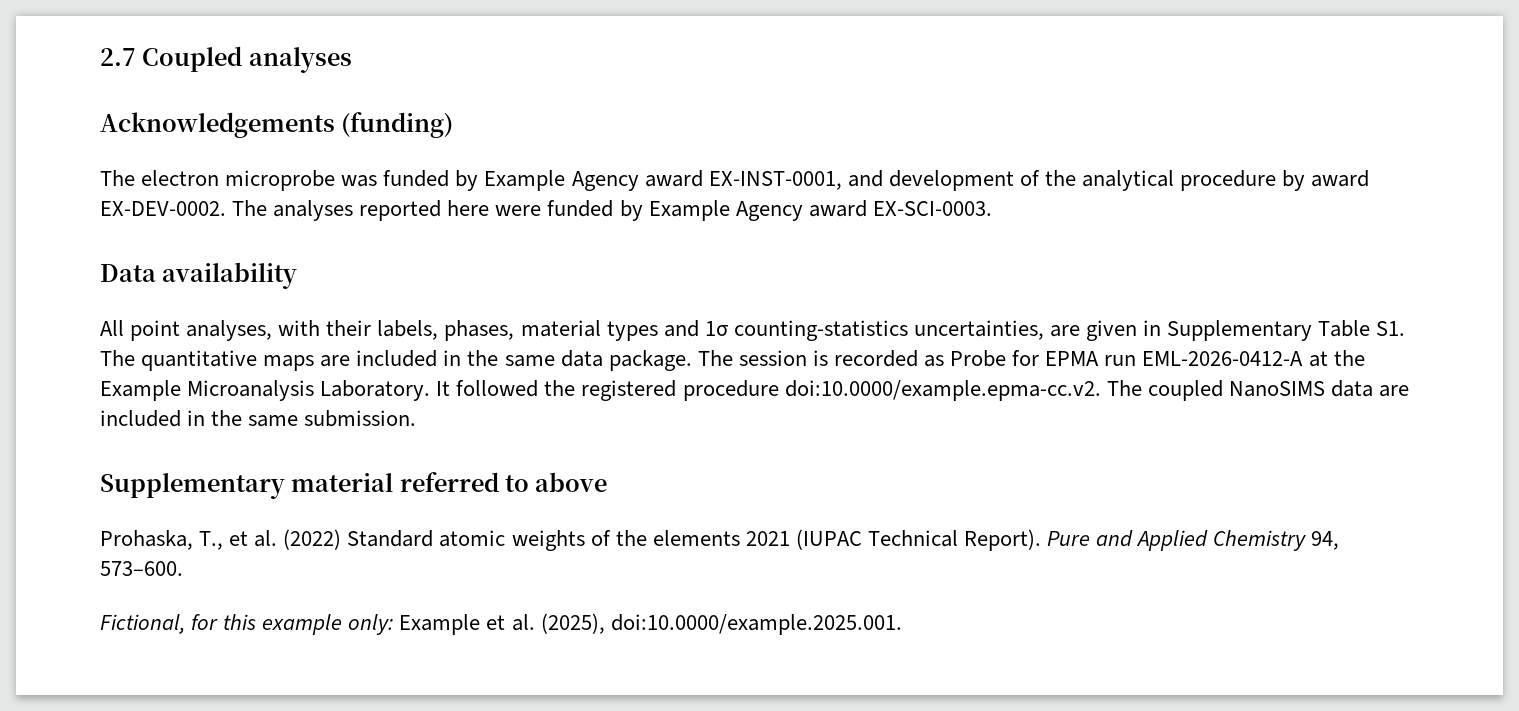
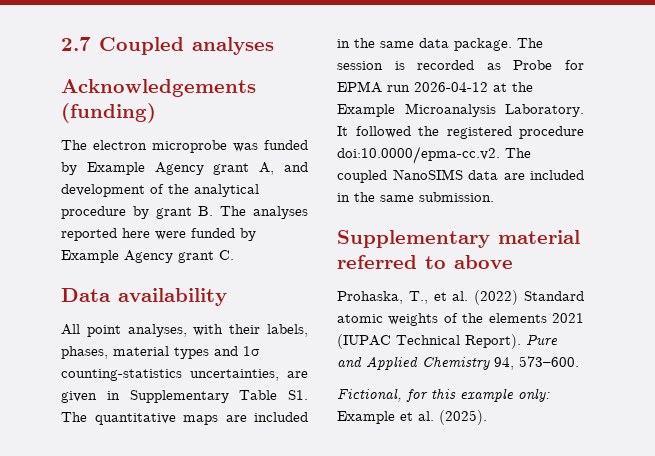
- The electron microprobe was funded by Example Agency award EX-INST-0001, and development of the analytical procedure by award EX-DEV-0002. The analyses reported here were funded by Example Agency award EX-SCI-0003.
+ The electron microprobe was funded by Example Agency grant A, and development of the analytical procedure by grant B. The analyses reported here were funded by Example Agency grant C.
- The session is recorded as Probe for EPMA run EML-2026-0412-A at the Example Microanalysis Laboratory.
+ The session is recorded as Probe for EPMA run 2026-04-12 at the Example Microanalysis Laboratory.
- It followed the registered procedure doi:10.0000/example.epma-cc.v2. The coupled NanoSIMS data are included in the same submission.
+ It followed the registered procedure doi:10.0000/epma-cc.v2. The coupled NanoSIMS data are included in the same submission.
- Fictional, for this example only: Example et al. (2025), doi:10.0000/example.2025.001.
+ Fictional, for this example only: Example et al. (2025).

